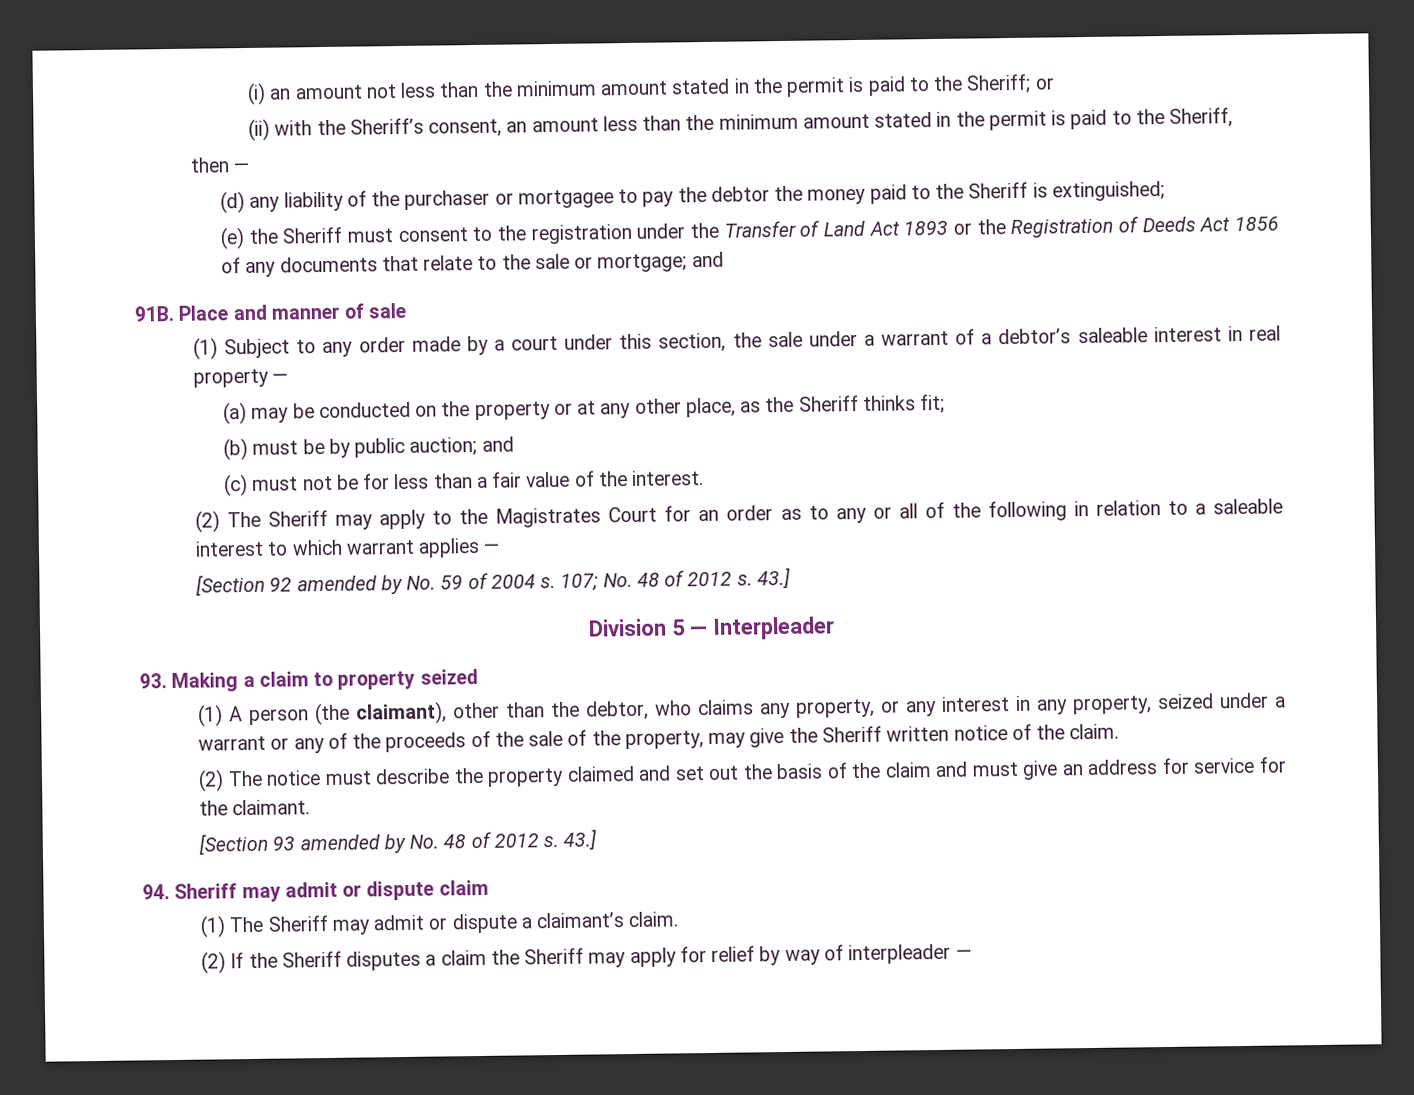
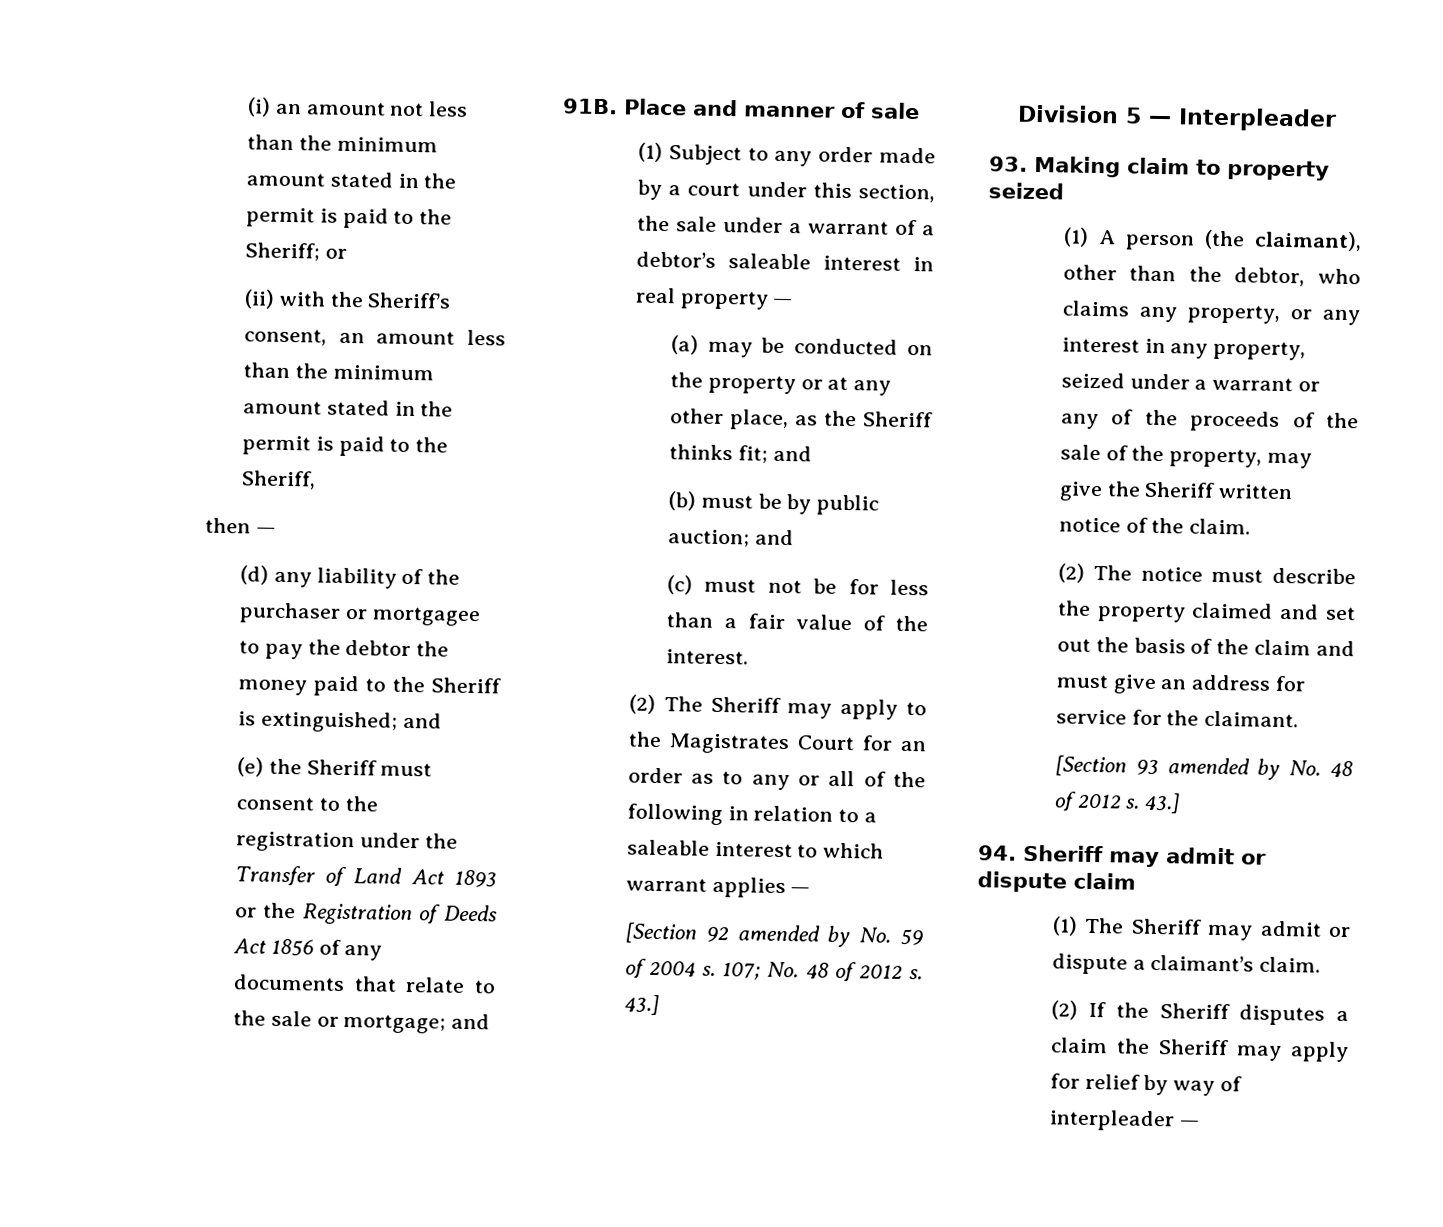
- (d) any liability of the purchaser or mortgagee to pay the debtor the money paid to the Sheriff is extinguished;
+ (d) any liability of the purchaser or mortgagee to pay the debtor the money paid to the Sheriff is extinguished; and
- (a) may be conducted on the property or at any other place, as the Sheriff thinks fit;
+ (a) may be conducted on the property or at any other place, as the Sheriff thinks fit; and
- 93. Making a claim to property seized
+ 93. Making claim to property seized

